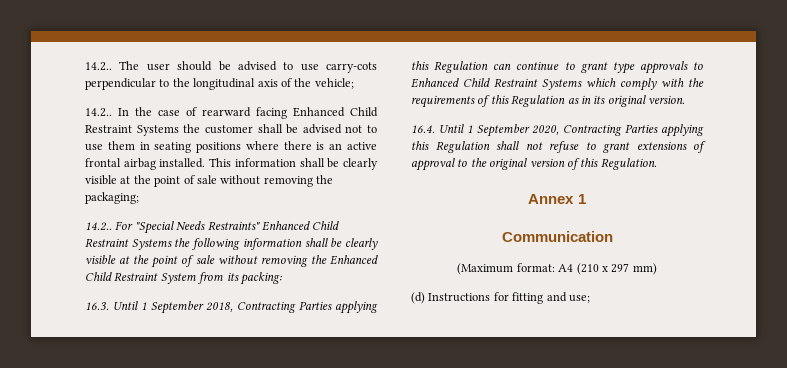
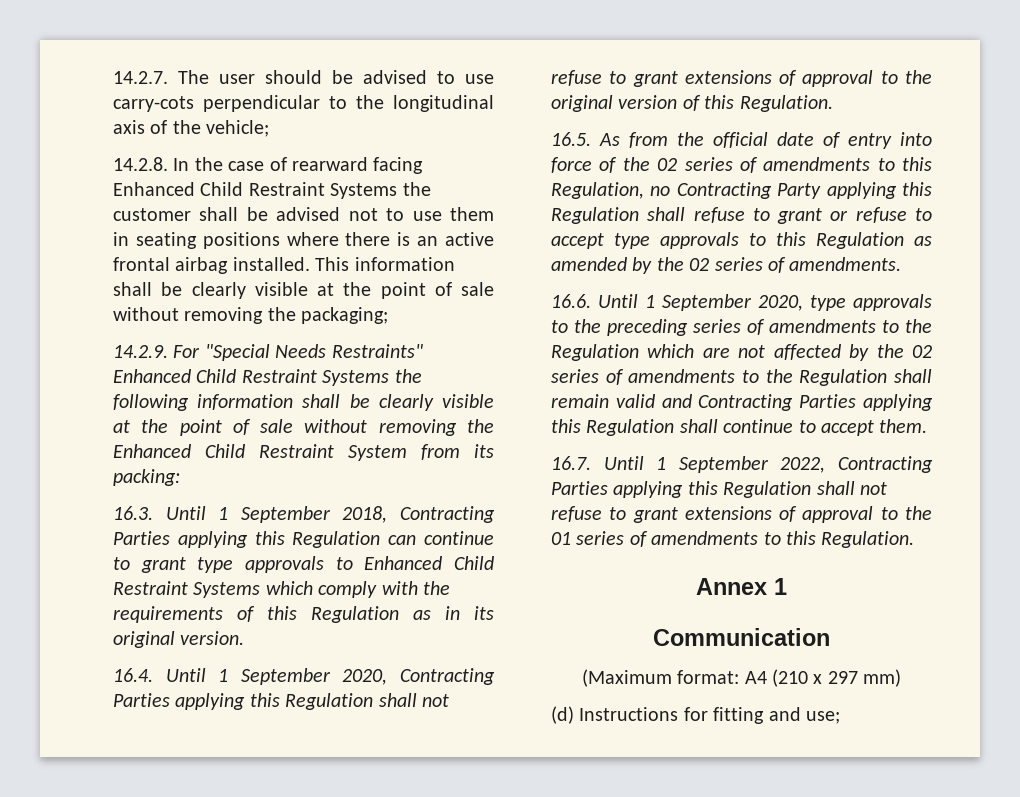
- 14.2.. The user should be advised to use carry-cots perpendicular to the longitudinal axis of the vehicle;
+ 14.2.7. The user should be advised to use carry-cots perpendicular to the longitudinal axis of the vehicle;
- 14.2.. In the case of rearward facing Enhanced Child Restraint Systems the customer shall be advised not to use them in seating positions where there is an active frontal airbag installed.
+ 14.2.8. In the case of rearward facing Enhanced Child Restraint Systems the customer shall be advised not to use them in seating positions where there is an active frontal airbag installed.
- 14.2.. For "Special Needs Restraints" Enhanced Child Restraint Systems the following information shall be clearly visible at the point of sale without removing the Enhanced Child Restraint System from its packing:
+ 14.2.9. For "Special Needs Restraints" Enhanced Child Restraint Systems the following information shall be clearly visible at the point of sale without removing the Enhanced Child Restraint System from its packing:
+ 16.5. As from the official date of entry into force of the 02 series of amendments to this Regulation, no Contracting Party applying this Regulation shall refuse to grant or refuse to accept type approvals to this Regulation as amended by the 02 series of amendments.
+ 16.6. Until 1 September 2020, type approvals to the preceding series of amendments to the Regulation which are not affected by the 02 series of amendments to the Regulation shall remain valid and Contracting Parties applying this Regulation shall continue to accept them.
+ 16.7. Until 1 September 2022, Contracting Parties applying this Regulation shall not refuse to grant extensions of approval to the 01 series of amendments to this Regulation.

